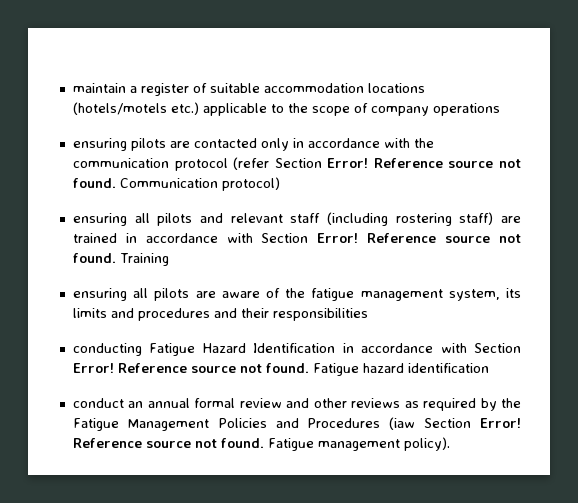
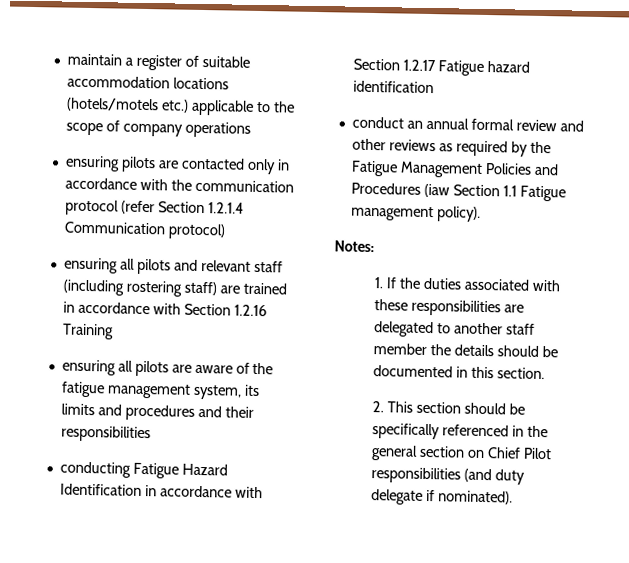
- ensuring pilots are contacted only in accordance with the communication protocol (refer Section Error! Reference source not found. Communication protocol)
+ ensuring pilots are contacted only in accordance with the communication protocol (refer Section 1.2.1.4 Communication protocol)
- ensuring all pilots and relevant staff (including rostering staff) are trained in accordance with Section Error! Reference source not found. Training
+ ensuring all pilots and relevant staff (including rostering staff) are trained in accordance with Section 1.2.16 Training
- conducting Fatigue Hazard Identification in accordance with Section Error! Reference source not found. Fatigue hazard identification
+ conducting Fatigue Hazard Identification in accordance with Section 1.2.17 Fatigue hazard identification
- conduct an annual formal review and other reviews as required by the Fatigue Management Policies and Procedures (iaw Section Error! Reference source not found. Fatigue management policy).
+ conduct an annual formal review and other reviews as required by the Fatigue Management Policies and Procedures (iaw Section 1.1 Fatigue management policy).
+ Notes:
+ 1. If the duties associated with these responsibilities are delegated to another staff member the details should be documented in this section.
+ 2. This section should be specifically referenced in the general section on Chief Pilot responsibilities (and duty delegate if nominated).

